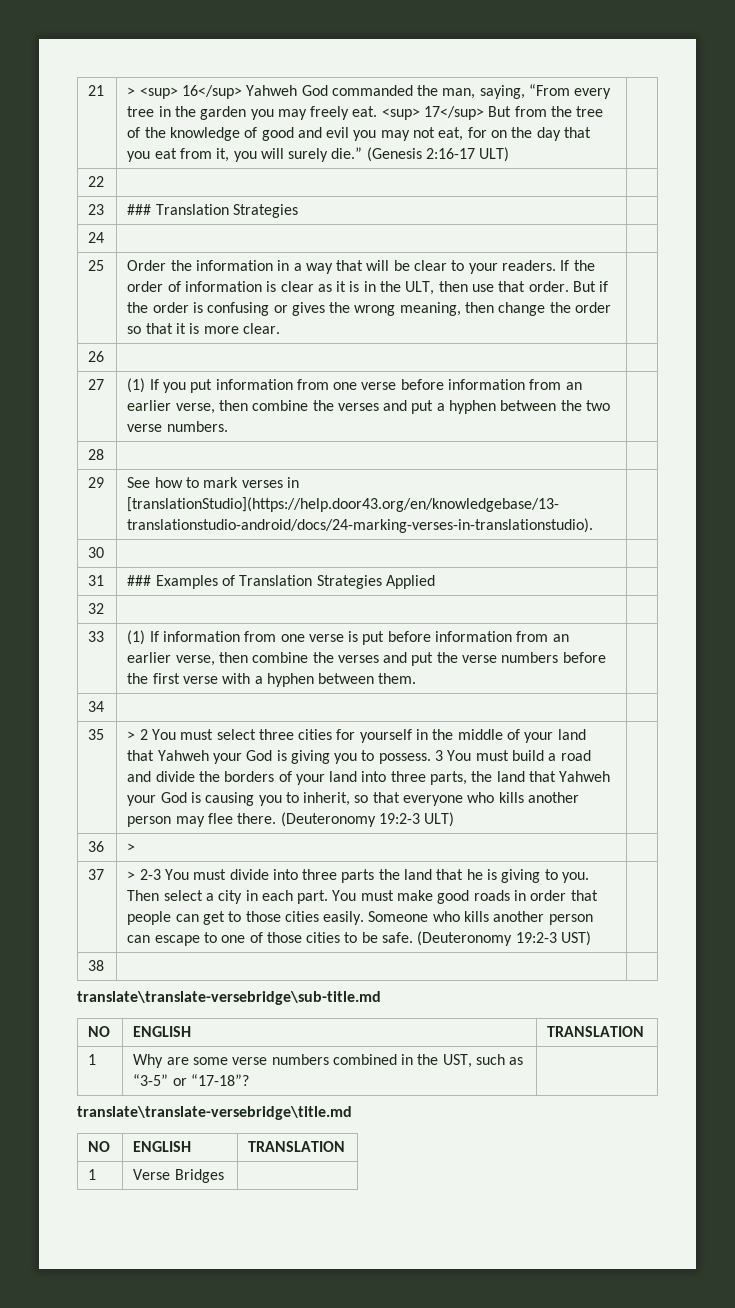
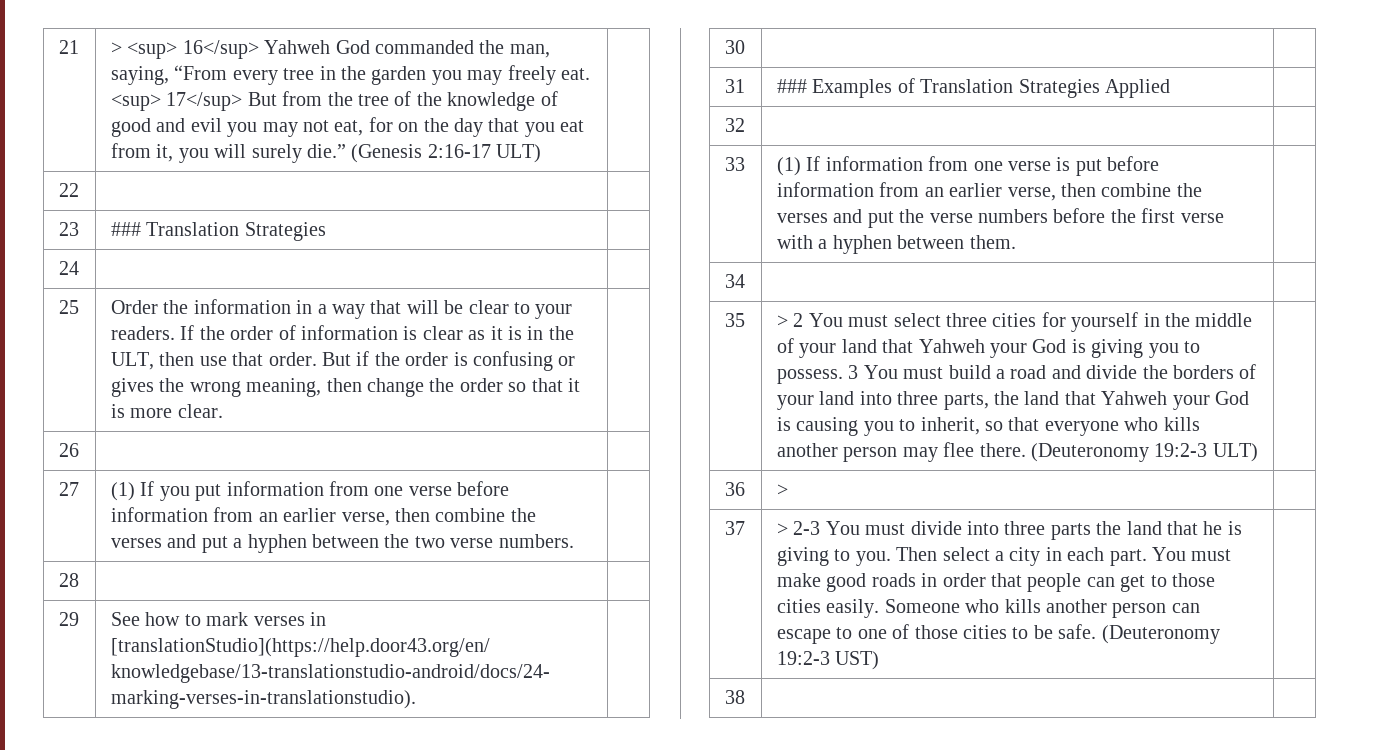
- translate\translate-versebridge\sub-title.md
- NO | ENGLISH | TRANSLATION
- 1 | Why are some verse numbers combined in the UST, such as “3-5” or “17-18”? |
- translate\translate-versebridge\title.md
- NO | ENGLISH | TRANSLATION
- 1 | Verse Bridges |

